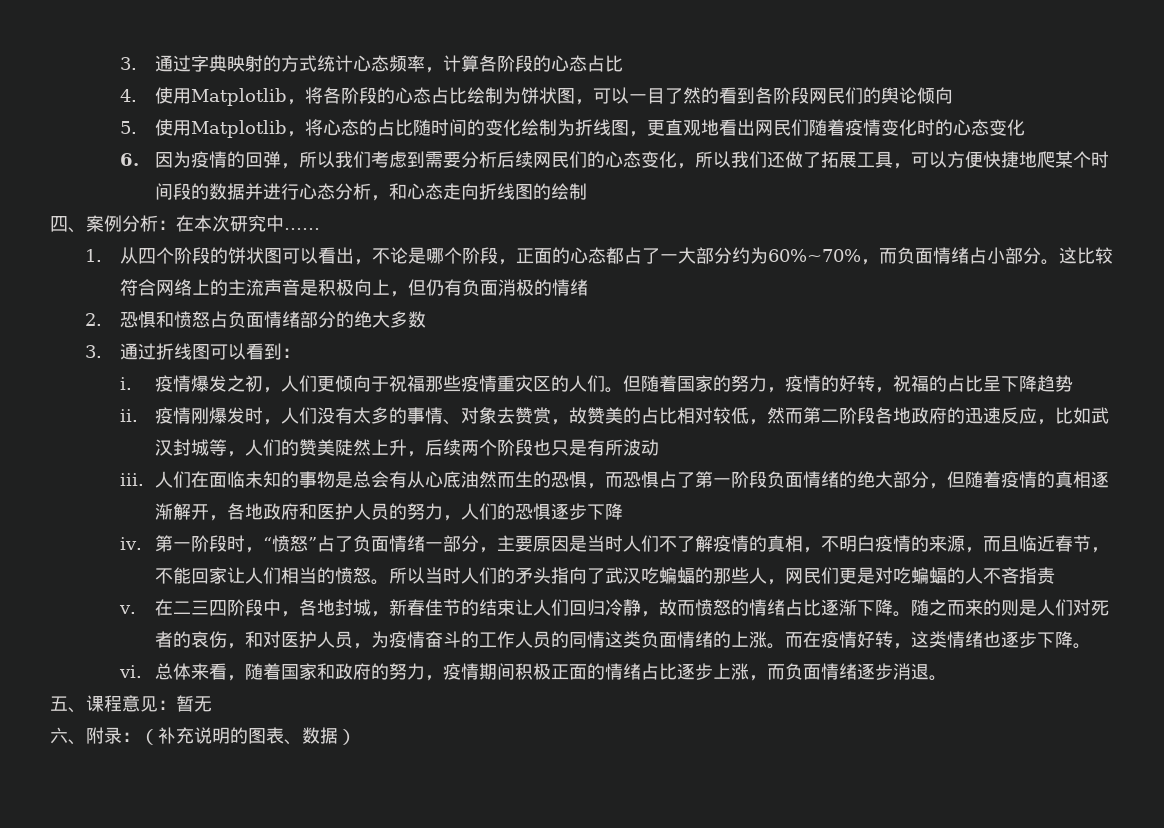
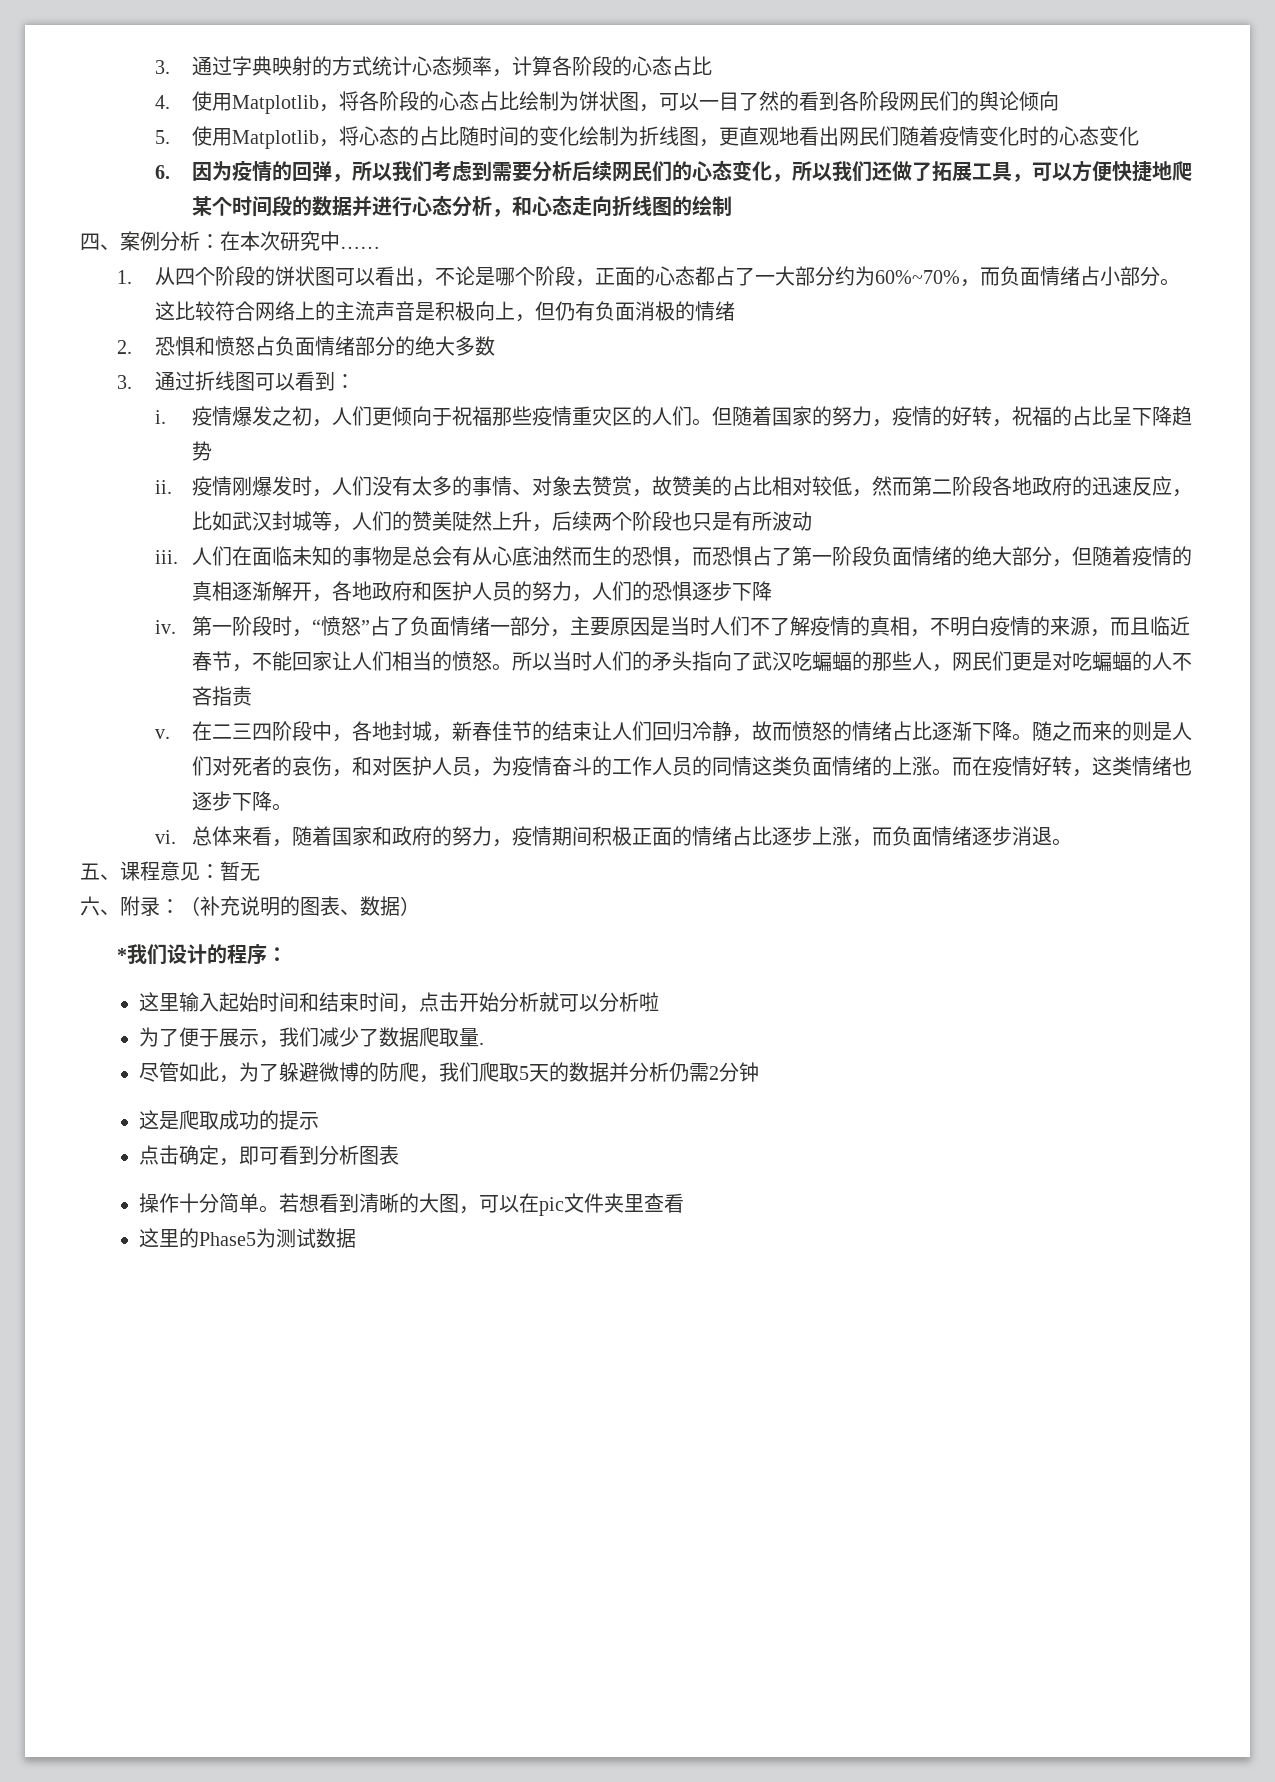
+ *我们设计的程序：
+ 这里输入起始时间和结束时间，点击开始分析就可以分析啦
+ 为了便于展示，我们减少了数据爬取量.
+ 尽管如此，为了躲避微博的防爬，我们爬取5天的数据并分析仍需2分钟
+ 这是爬取成功的提示
+ 点击确定，即可看到分析图表
+ 操作十分简单。若想看到清晰的大图，可以在pic文件夹里查看
+ 这里的Phase5为测试数据

